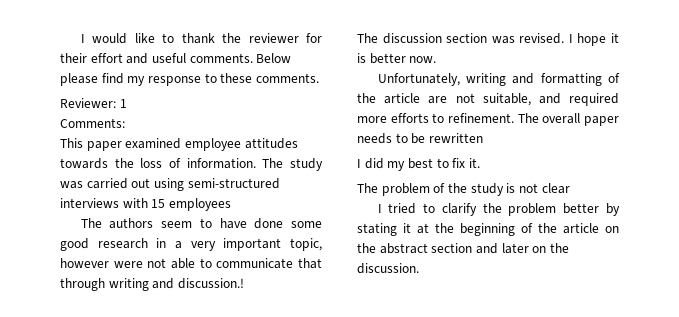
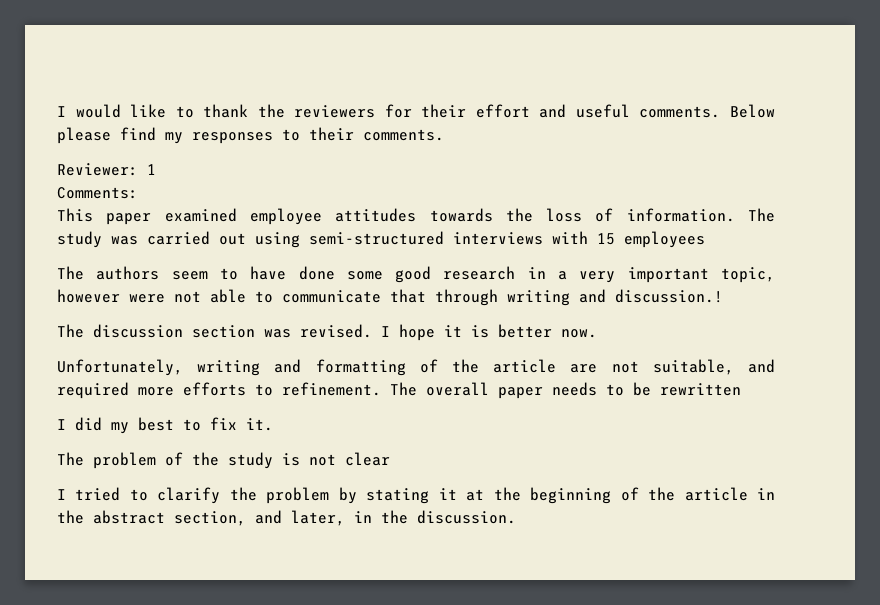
- I would like to thank the reviewer for their effort and useful comments.
+ I would like to thank the reviewers for their effort and useful comments.
- Below please find my response to these comments.
+ Below please find my responses to their comments.
- I tried to clarify the problem better by stating it at the beginning of the article on the abstract section and later on the discussion.
+ I tried to clarify the problem by stating it at the beginning of the article in the abstract section, and later, in the discussion.

